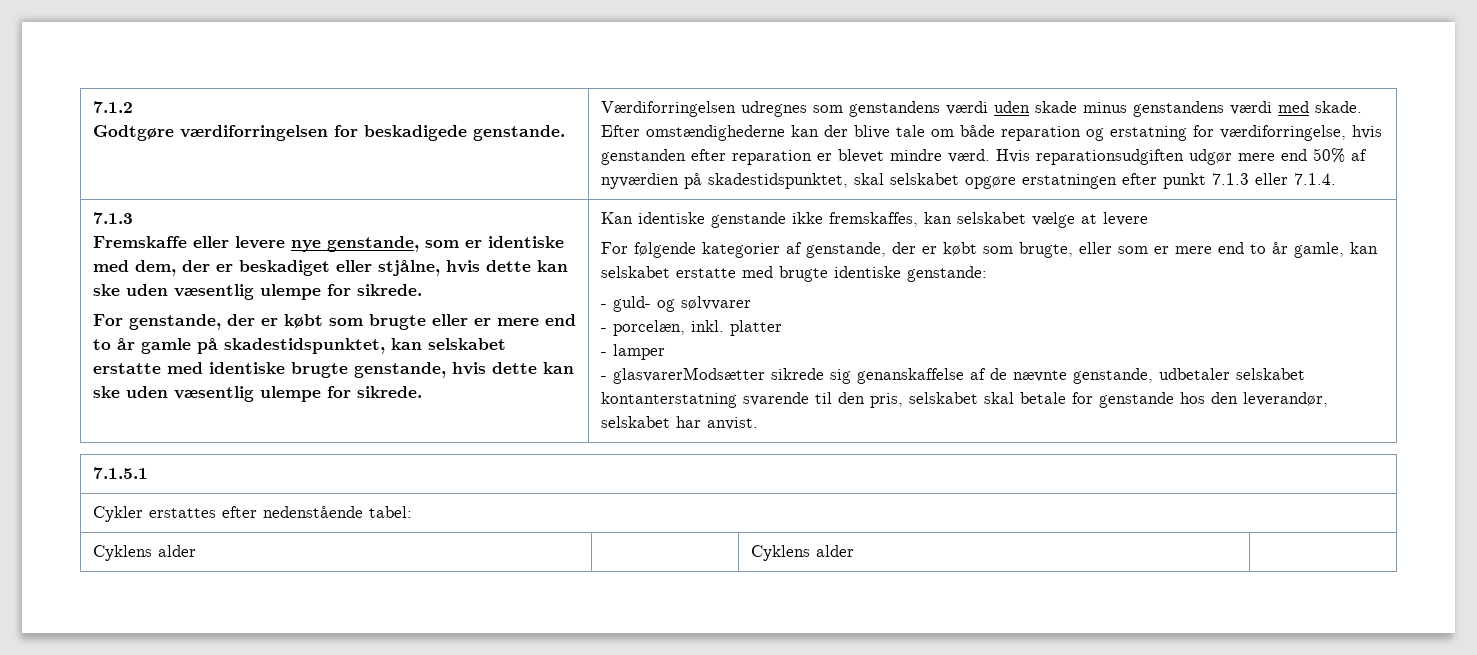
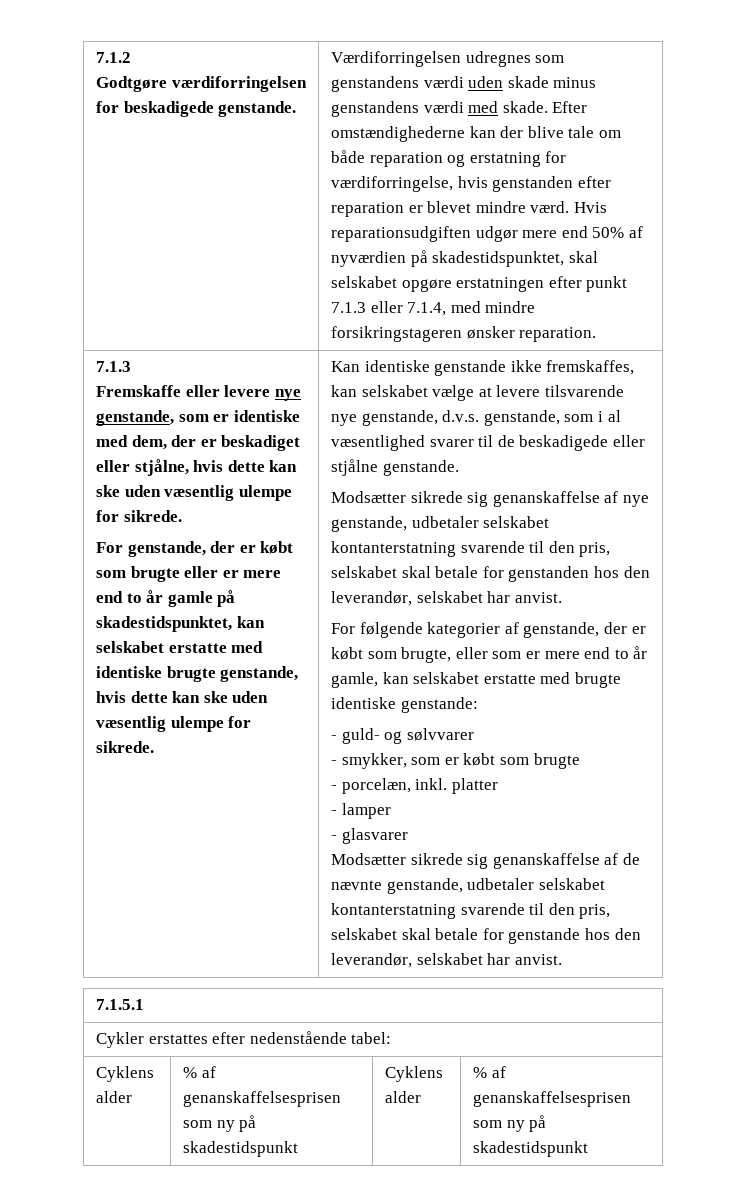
- Hvis reparationsudgiften udgør mere end 50% af nyværdien på skadestidspunktet, skal selskabet opgøre erstatningen efter punkt 7.1.3 eller 7.1.4.
+ Hvis reparationsudgiften udgør mere end 50% af nyværdien på skadestidspunktet, skal selskabet opgøre erstatningen efter punkt 7.1.3 eller 7.1.4, med mindre forsikringstageren ønsker reparation.
- Kan identiske genstande ikke fremskaffes, kan selskabet vælge at levere
+ Kan identiske genstande ikke fremskaffes, kan selskabet vælge at levere tilsvarende nye genstande, d.v.s. genstande, som i al væsentlighed svarer til de beskadigede eller stjålne genstande.
+ Modsætter sikrede sig genanskaffelse af nye genstande, udbetaler selskabet kontanterstatning svarende til den pris, selskabet skal betale for genstanden hos den leverandør, selskabet har anvist.
+ - smykker, som er købt som brugte
- - glasvarerModsætter sikrede sig genanskaffelse af de nævnte genstande, udbetaler selskabet kontanterstatning svarende til den pris, selskabet skal betale for genstande hos den leverandør, selskabet har anvist.
+ - glasvarer
+ Modsætter sikrede sig genanskaffelse af de nævnte genstande, udbetaler selskabet kontanterstatning svarende til den pris, selskabet skal betale for genstande hos den leverandør, selskabet har anvist.
- Cyklens alder | | Cyklens alder |
+ Cyklens alder | % af genanskaffelsesprisen som ny på skadestidspunkt | Cyklens alder | % af genanskaffelsesprisen som ny på skadestidspunkt

